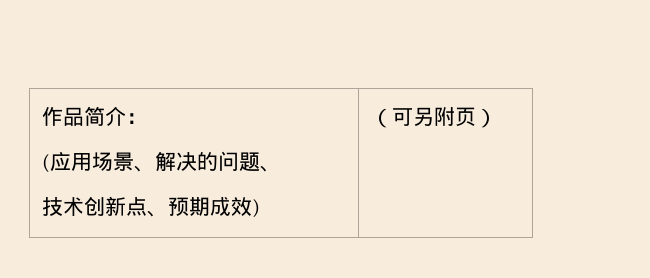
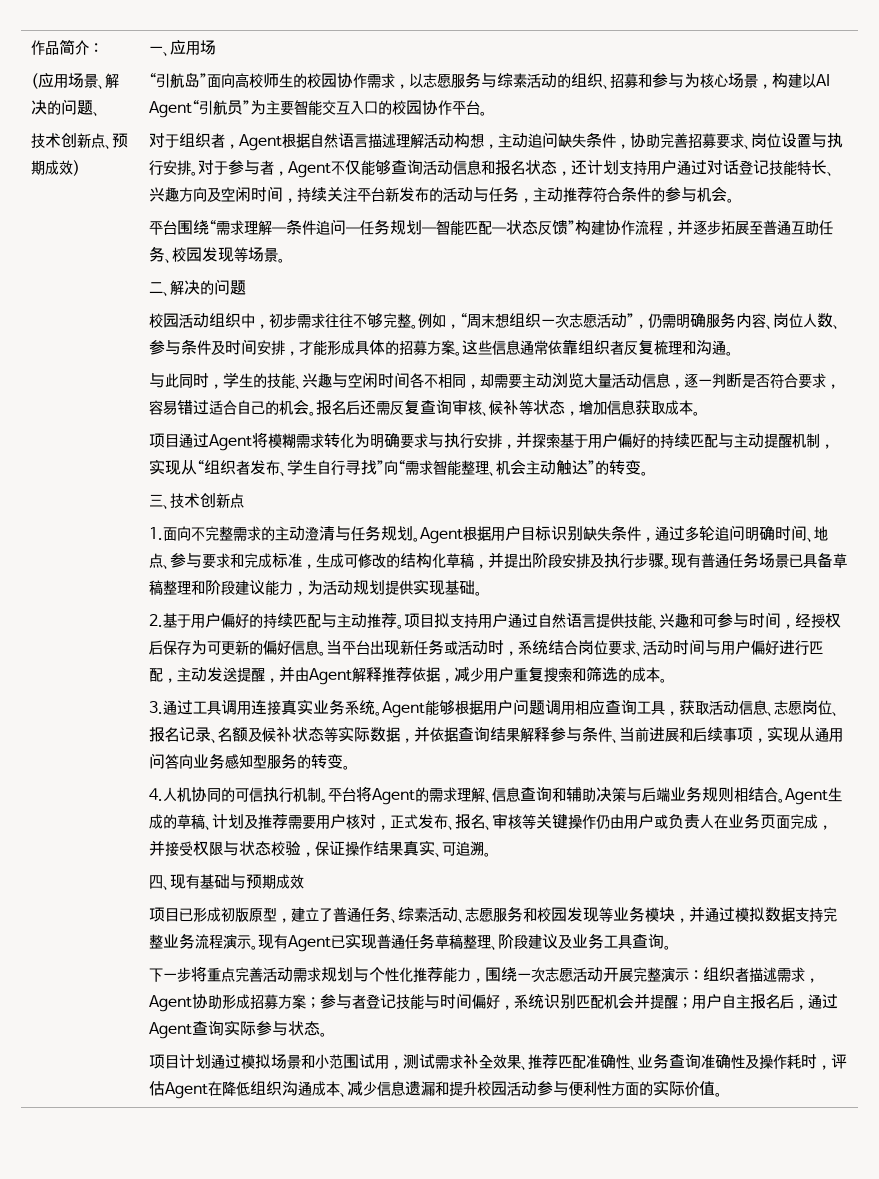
- （可另附页）
+ 一、应用场
+ “引航岛”面向高校师生的校园协作需求，以志愿服务与综素活动的组织、招募和参与为核心场景，构建以AI Agent“引航员”为主要智能交互入口的校园协作平台。
+ 对于组织者，Agent根据自然语言描述理解活动构想，主动追问缺失条件，协助完善招募要求、岗位设置与执行安排。对于参与者，Agent不仅能够查询活动信息和报名状态，还计划支持用户通过对话登记技能特长、兴趣方向及空闲时间，持续关注平台新发布的活动与任务，主动推荐符合条件的参与机会。
+ 平台围绕“需求理解—条件追问—任务规划—智能匹配—状态反馈”构建协作流程，并逐步拓展至普通互助任务、校园发现等场景。
+ 二、解决的问题
+ 校园活动组织中，初步需求往往不够完整。例如，“周末想组织一次志愿活动”，仍需明确服务内容、岗位人数、参与条件及时间安排，才能形成具体的招募方案。这些信息通常依靠组织者反复梳理和沟通。
+ 与此同时，学生的技能、兴趣与空闲时间各不相同，却需要主动浏览大量活动信息，逐一判断是否符合要求，容易错过适合自己的机会。报名后还需反复查询审核、候补等状态，增加信息获取成本。
+ 项目通过Agent将模糊需求转化为明确要求与执行安排，并探索基于用户偏好的持续匹配与主动提醒机制，实现从“组织者发布、学生自行寻找”向“需求智能整理、机会主动触达”的转变。
+ 三、技术创新点
+ 1.面向不完整需求的主动澄清与任务规划。Agent根据用户目标识别缺失条件，通过多轮追问明确时间、地点、参与要求和完成标准，生成可修改的结构化草稿，并提出阶段安排及执行步骤。现有普通任务场景已具备草稿整理和阶段建议能力，为活动规划提供实现基础。
+ 2.基于用户偏好的持续匹配与主动推荐。项目拟支持用户通过自然语言提供技能、兴趣和可参与时间，经授权后保存为可更新的偏好信息。当平台出现新任务或活动时，系统结合岗位要求、活动时间与用户偏好进行匹配，主动发送提醒，并由Agent解释推荐依据，减少用户重复搜索和筛选的成本。
+ 3.通过工具调用连接真实业务系统。Agent能够根据用户问题调用相应查询工具，获取活动信息、志愿岗位、报名记录、名额及候补状态等实际数据，并依据查询结果解释参与条件、当前进展和后续事项，实现从通用问答向业务感知型服务的转变。
+ 4.人机协同的可信执行机制。平台将Agent的需求理解、信息查询和辅助决策与后端业务规则相结合。Agent生成的草稿、计划及推荐需要用户核对，正式发布、报名、审核等关键操作仍由用户或负责人在业务页面完成，并接受权限与状态校验，保证操作结果真实、可追溯。
+ 四、现有基础与预期成效
+ 项目已形成初版原型，建立了普通任务、综素活动、志愿服务和校园发现等业务模块，并通过模拟数据支持完整业务流程演示。现有Agent已实现普通任务草稿整理、阶段建议及业务工具查询。
+ 下一步将重点完善活动需求规划与个性化推荐能力，围绕一次志愿活动开展完整演示：组织者描述需求，Agent协助形成招募方案；参与者登记技能与时间偏好，系统识别匹配机会并提醒；用户自主报名后，通过Agent查询实际参与状态。
+ 项目计划通过模拟场景和小范围试用，测试需求补全效果、推荐匹配准确性、业务查询准确性及操作耗时，评估Agent在降低组织沟通成本、减少信息遗漏和提升校园活动参与便利性方面的实际价值。

